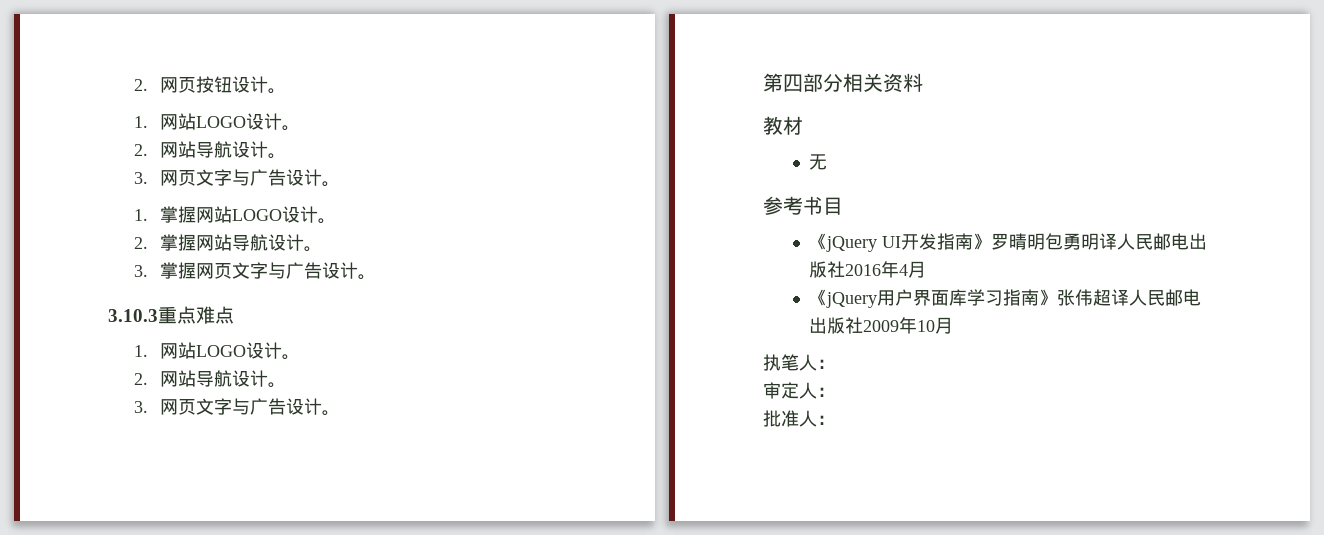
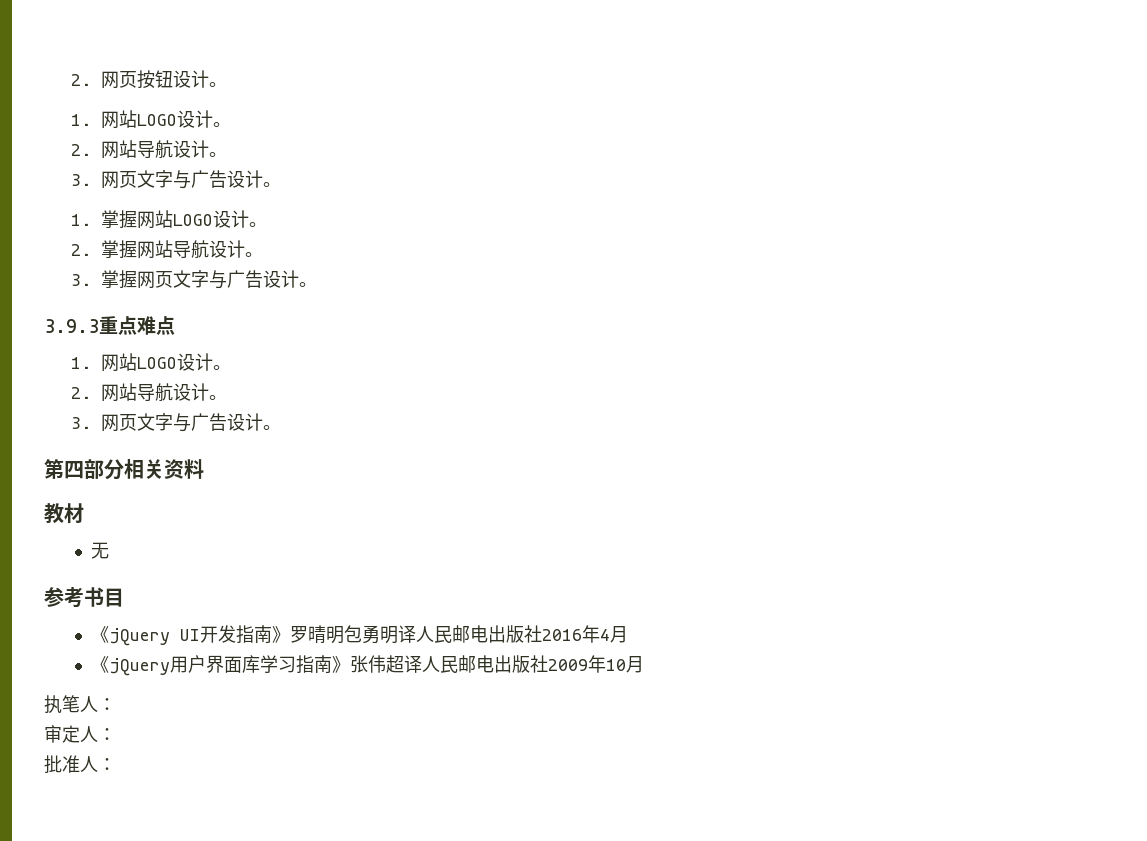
- 3.10.3重点难点
+ 3.9.3重点难点

